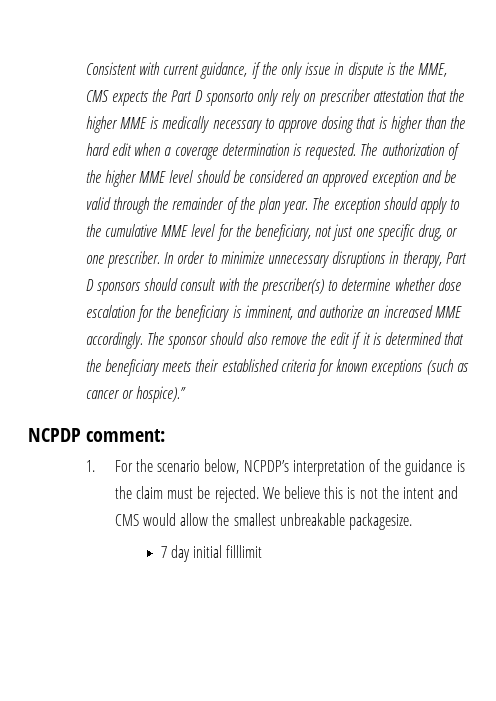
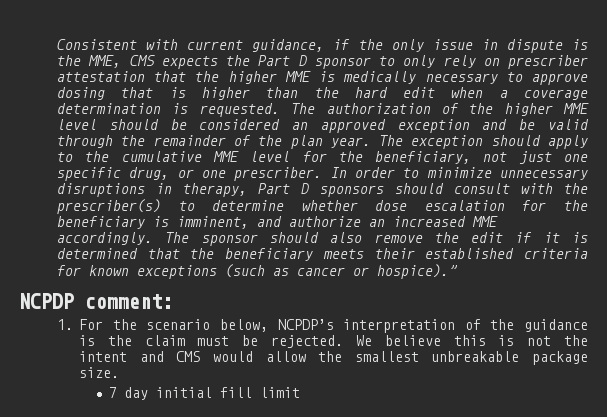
- Consistent with current guidance, if the only issue in dispute is the MME, CMS expects the Part D sponsorto only rely on prescriber attestation that the higher MME is medically necessary to approve dosing that is higher than the hard edit when a coverage determination is requested.
+ Consistent with current guidance, if the only issue in dispute is the MME, CMS expects the Part D sponsor to only rely on prescriber attestation that the higher MME is medically necessary to approve dosing that is higher than the hard edit when a coverage determination is requested.
- We believe this is not the intent and CMS would allow the smallest unbreakable packagesize.
+ We believe this is not the intent and CMS would allow the smallest unbreakable package size.
- 7 day initial filllimit
+ 7 day initial fill limit

